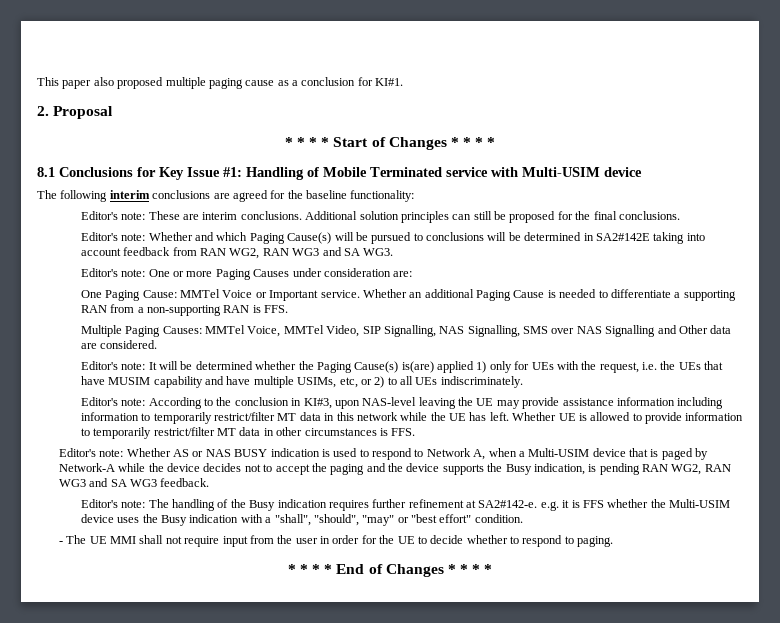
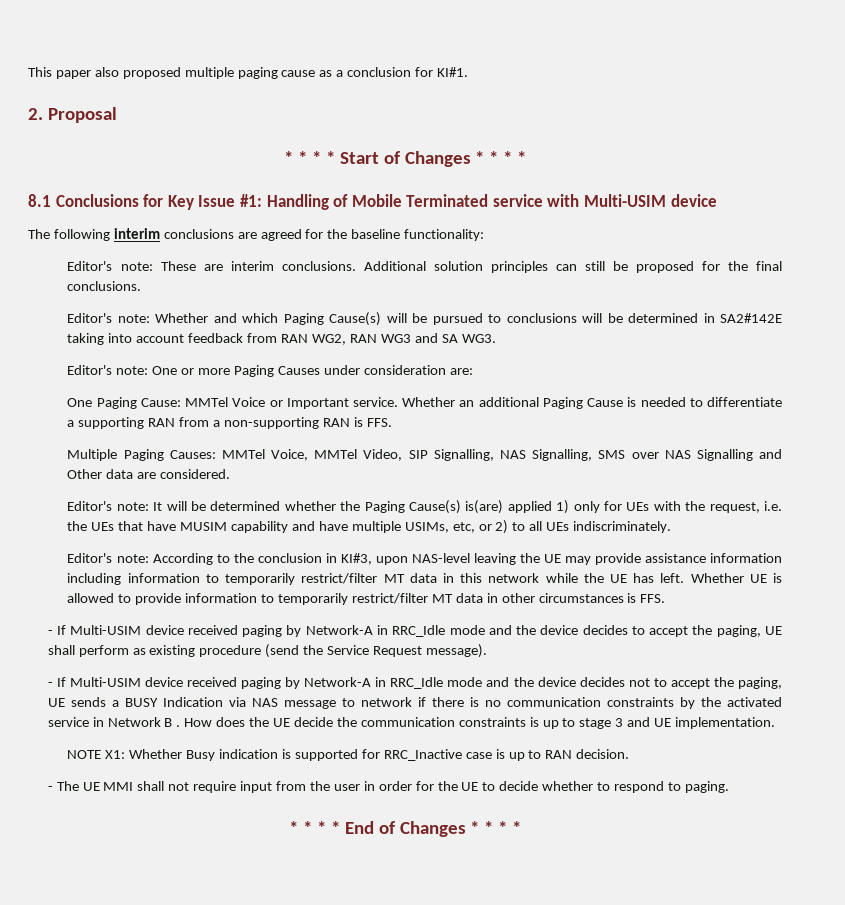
- Editor's note: Whether AS or NAS BUSY indication is used to respond to Network A, when a Multi-USIM device that is paged by Network-A while the device decides not to accept the paging and the device supports the Busy indication, is pending RAN WG2, RAN WG3 and SA WG3 feedback.
- Editor's note: The handling of the Busy indication requires further refinement at SA2#142-e. e.g. it is FFS whether the Multi-USIM device uses the Busy indication with a "shall", "should", "may" or "best effort" condition.
+ - If Multi-USIM device received paging by Network-A in RRC_Idle mode and the device decides to accept the paging, UE shall perform as existing procedure (send the Service Request message).
+ - If Multi-USIM device received paging by Network-A in RRC_Idle mode and the device decides not to accept the paging, UE sends a BUSY Indication via NAS message to network if there is no communication constraints by the activated service in Network B . How does the UE decide the communication constraints is up to stage 3 and UE implementation.
+ NOTE X1: Whether Busy indication is supported for RRC_Inactive case is up to RAN decision.

